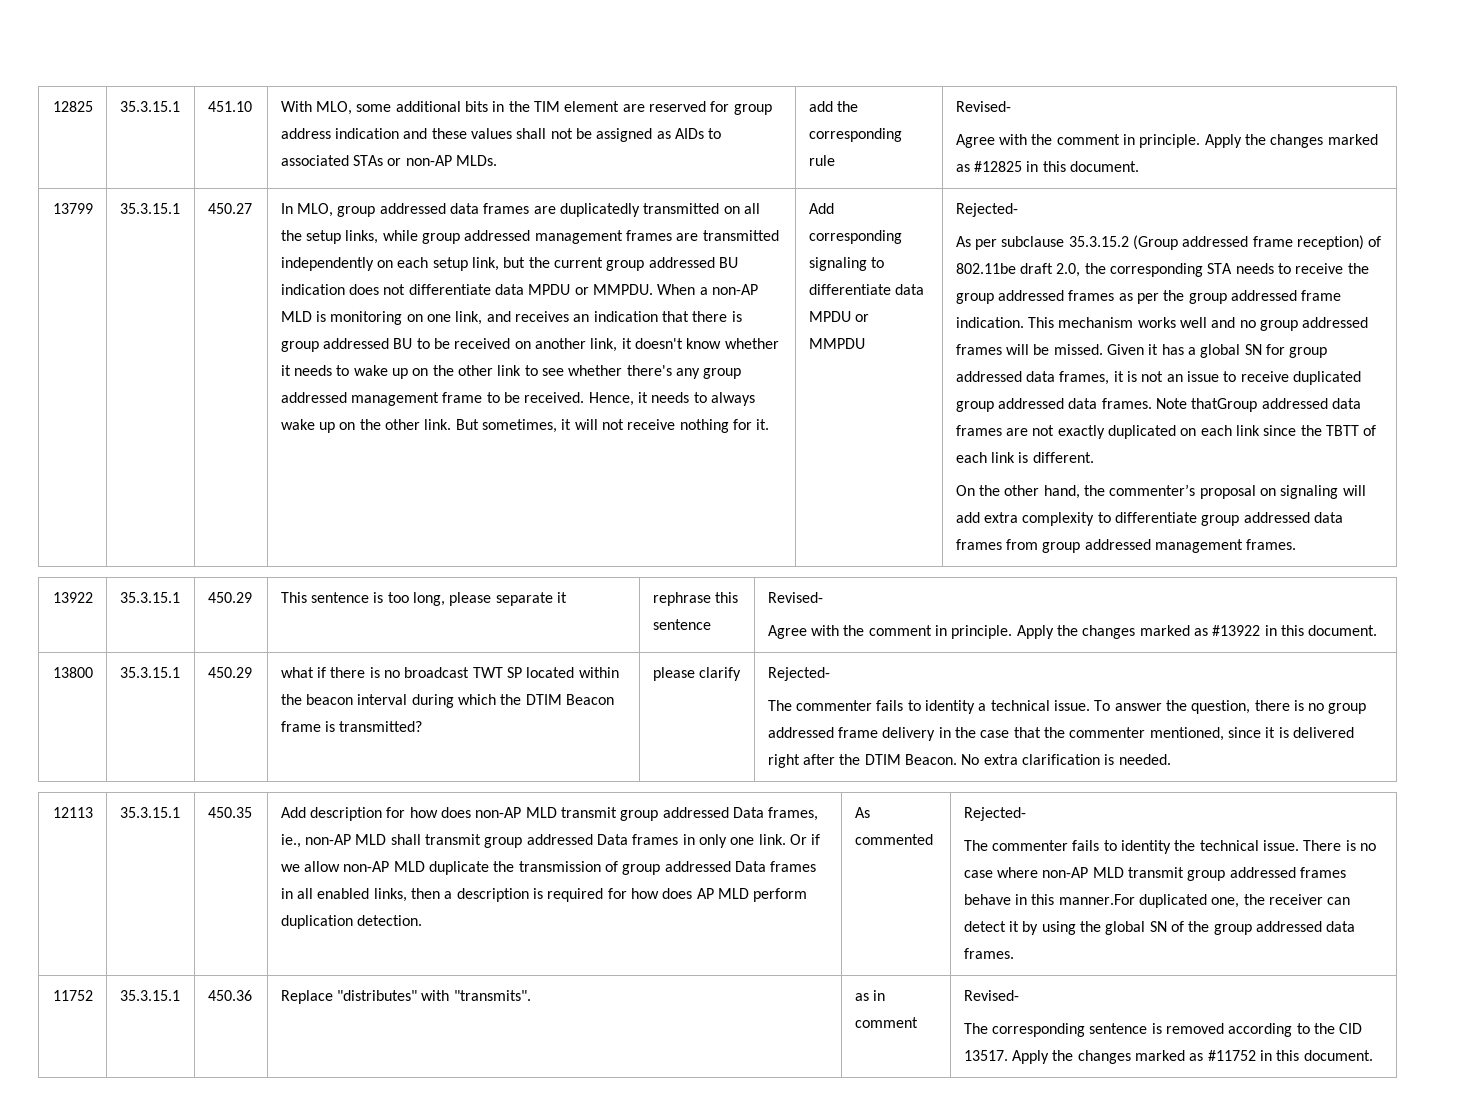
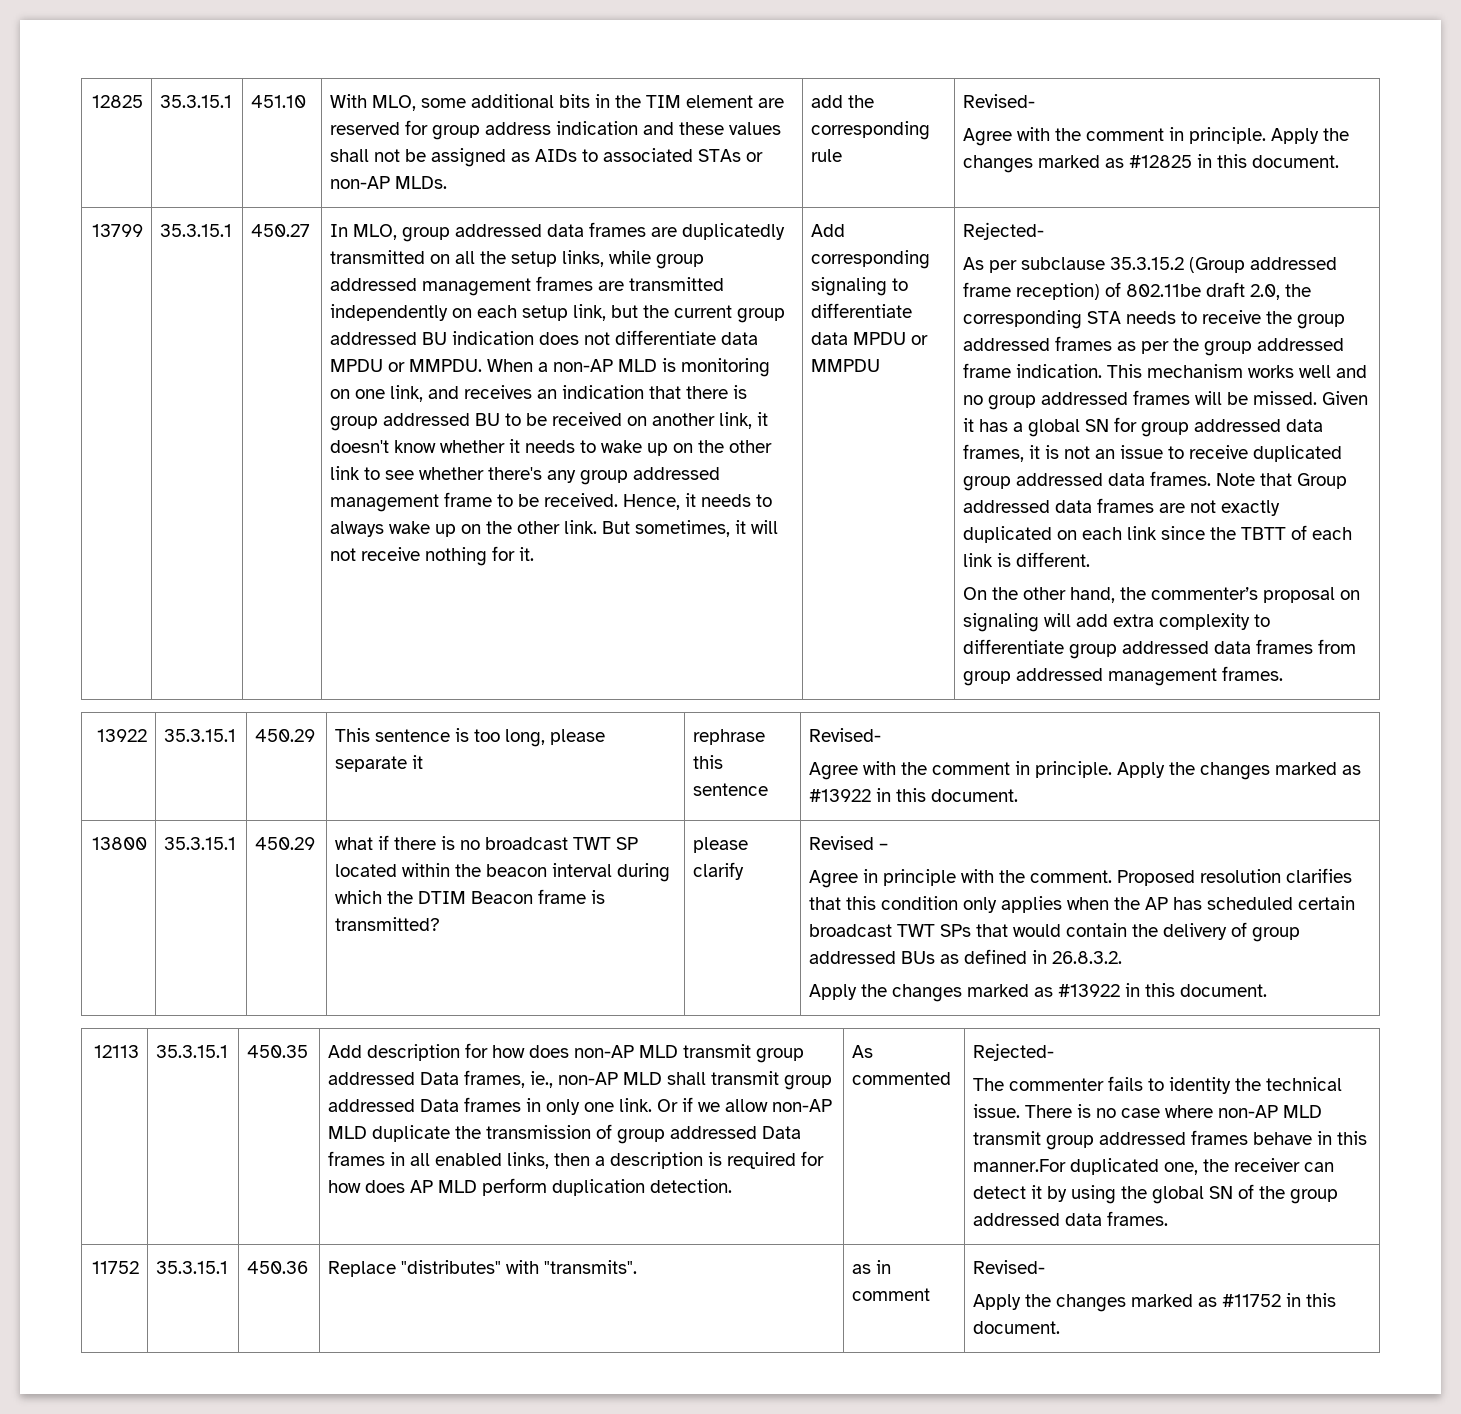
- Note thatGroup addressed data frames are not exactly duplicated on each link since the TBTT of each link is different.
+ Note that Group addressed data frames are not exactly duplicated on each link since the TBTT of each link is different.
- please clarify | Rejected-
- The commenter fails to identity a technical issue. To answer the question, there is no group addressed frame delivery in the case that the commenter mentioned, since it is delivered right after the DTIM Beacon. No extra clarification is needed.
+ please clarify | Revised –
+ Agree in principle with the comment. Proposed resolution clarifies that this condition only applies when the AP has scheduled certain broadcast TWT SPs that would contain the delivery of group addressed BUs as defined in 26.8.3.2.
+ Apply the changes marked as #13922 in this document.
  11752 | 35.3.15.1 | 450.36 | Replace "distributes" with "transmits". | as in comment | Revised-
- The corresponding sentence is removed according to the CID 13517. Apply the changes marked as #11752 in this document.
+ Apply the changes marked as #11752 in this document.

